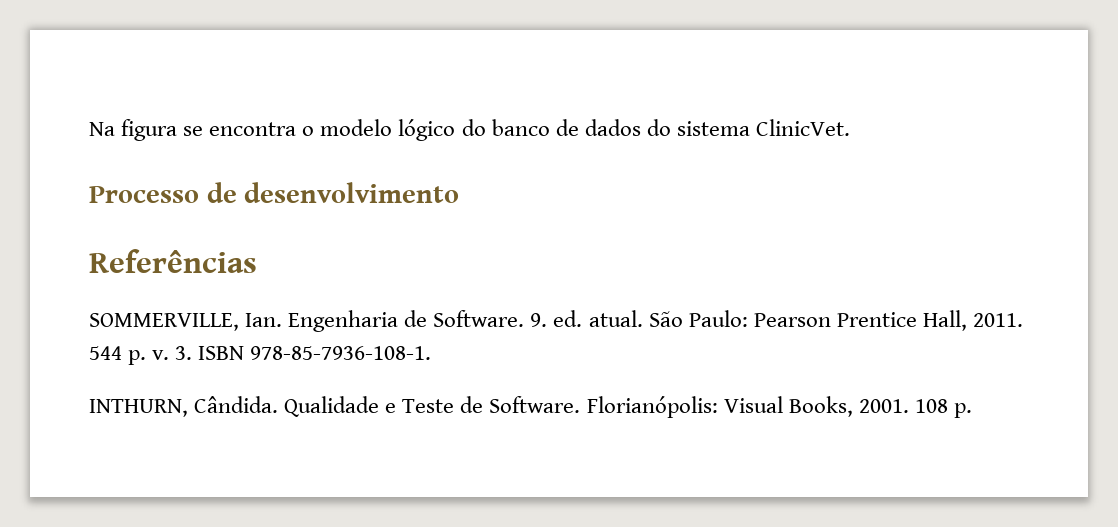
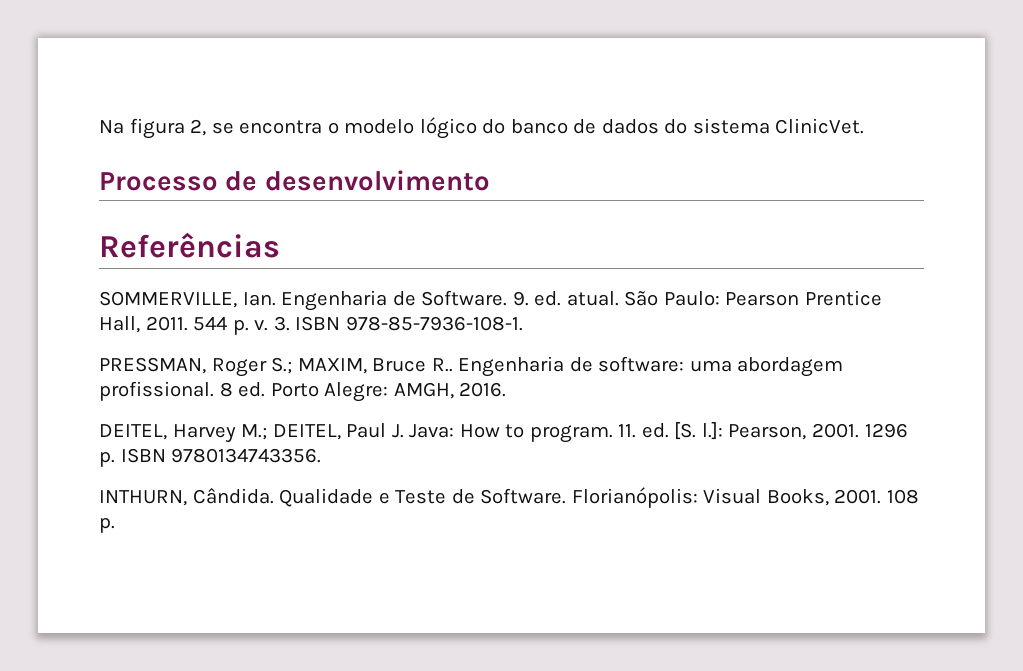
- Na figura se encontra o modelo lógico do banco de dados do sistema ClinicVet.
+ Na figura 2, se encontra o modelo lógico do banco de dados do sistema ClinicVet.
+ PRESSMAN, Roger S.; MAXIM, Bruce R.. Engenharia de software: uma abordagem profissional. 8 ed. Porto Alegre: AMGH, 2016.
+ DEITEL, Harvey M.; DEITEL, Paul J. Java: How to program. 11. ed. [S. l.]: Pearson, 2001. 1296 p. ISBN 9780134743356.

